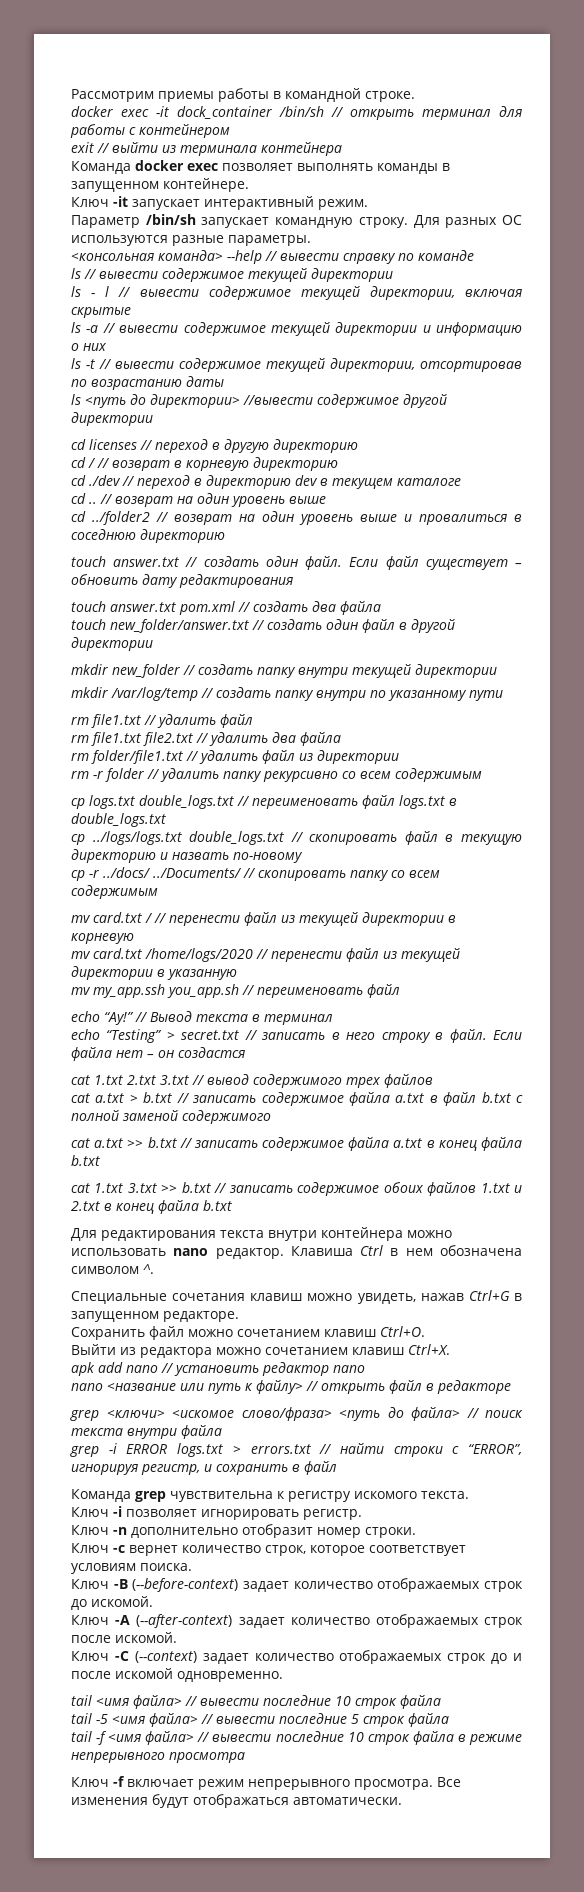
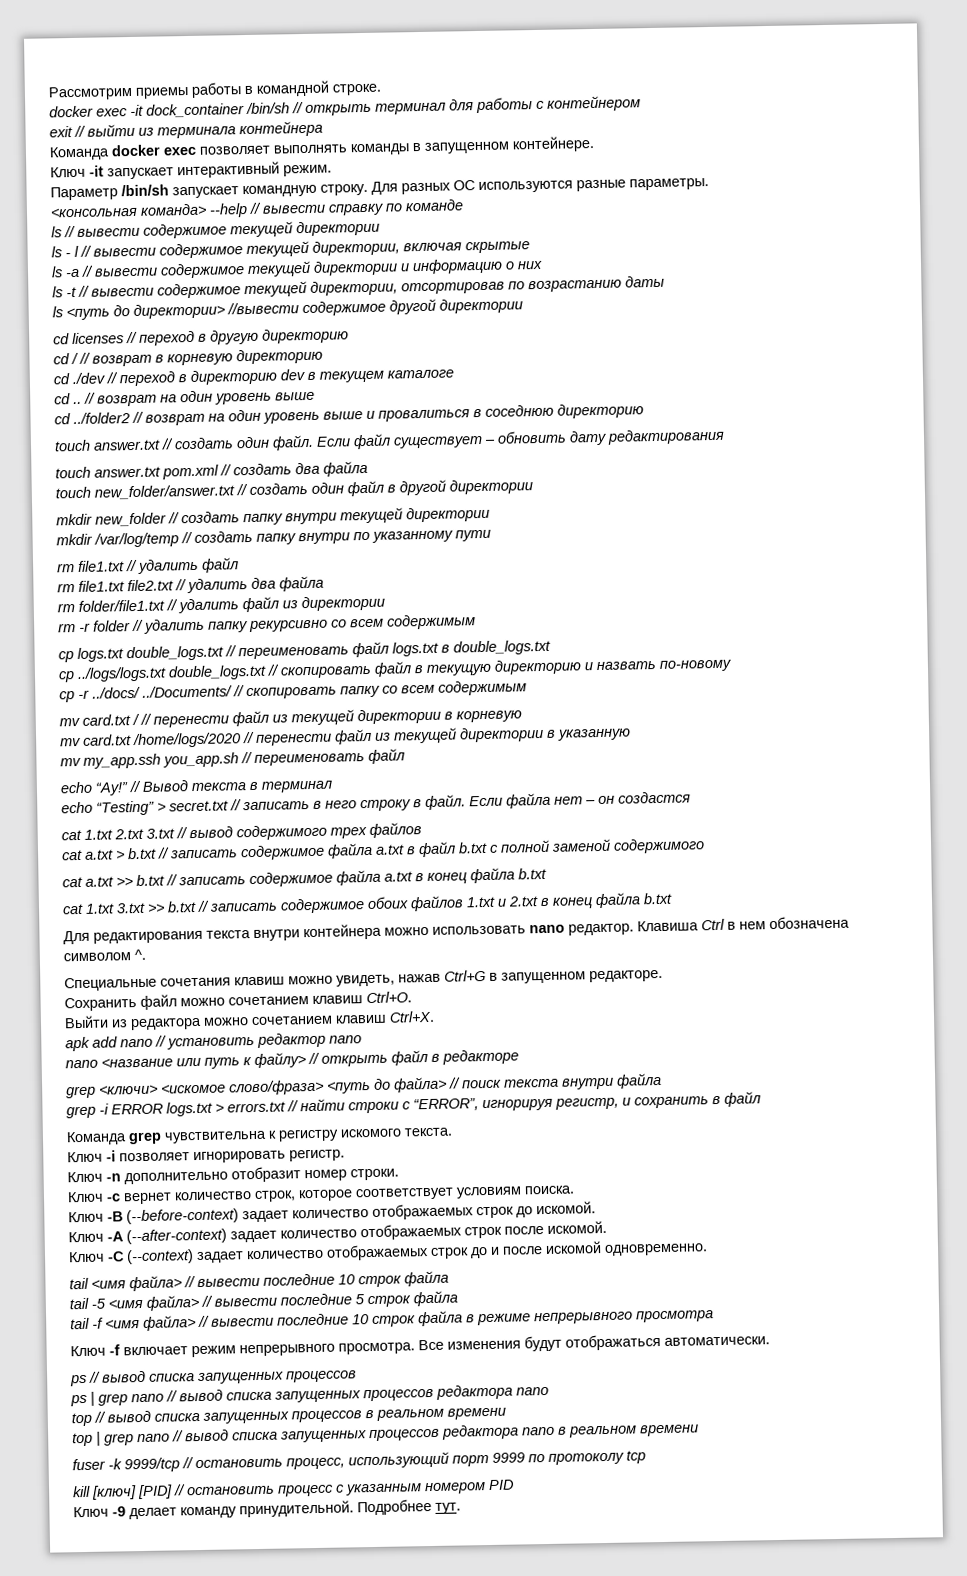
+ ps // вывод списка запущенных процессов
+ ps | grep nano // вывод списка запущенных процессов редактора nano
+ top // вывод списка запущенных процессов в реальном времени
+ top | grep nano // вывод списка запущенных процессов редактора nano в реальном времени
+ fuser -k 9999/tcp // остановить процесс, использующий порт 9999 по протоколу tcp
+ kill [ключ] [PID] // остановить процесс с указанным номером PID
+ Ключ -9 делает команду принудительной. Подробнее тут.

